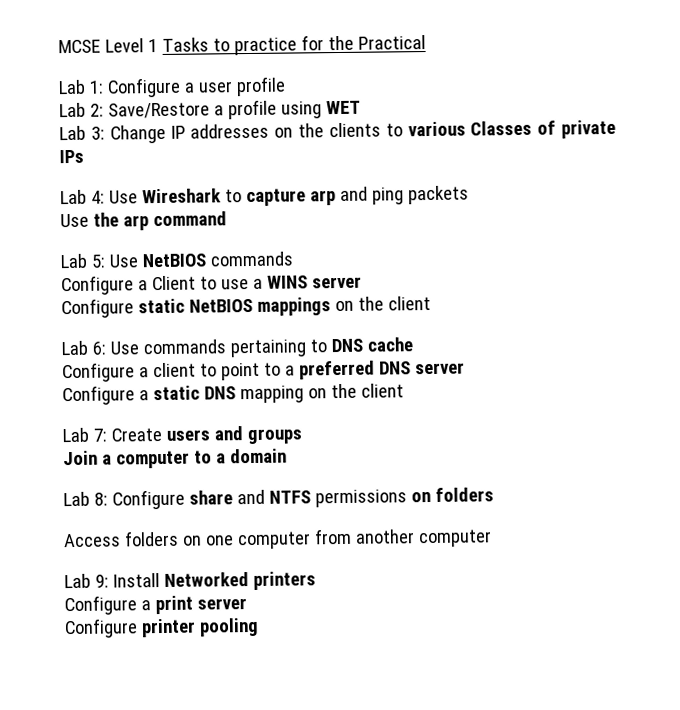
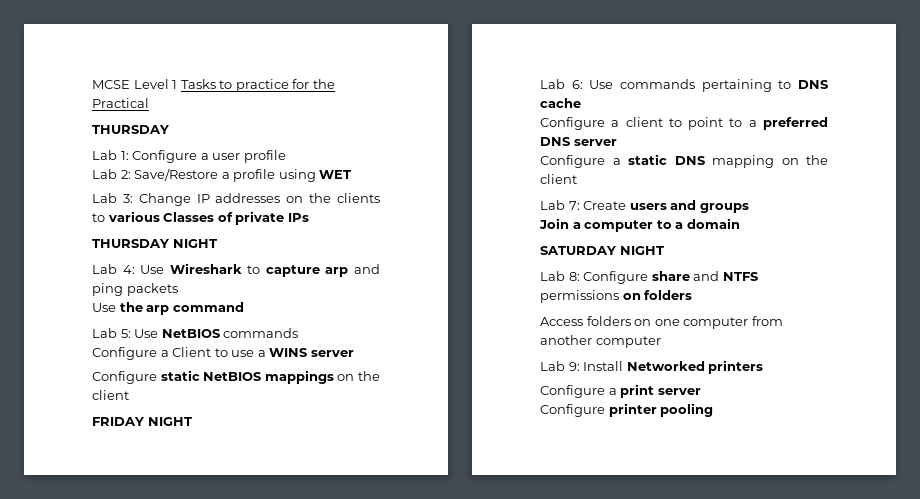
  MCSE Level 1 Tasks to practice for the Practical
+ THURSDAY
+ THURSDAY NIGHT
+ FRIDAY NIGHT
+ SATURDAY NIGHT

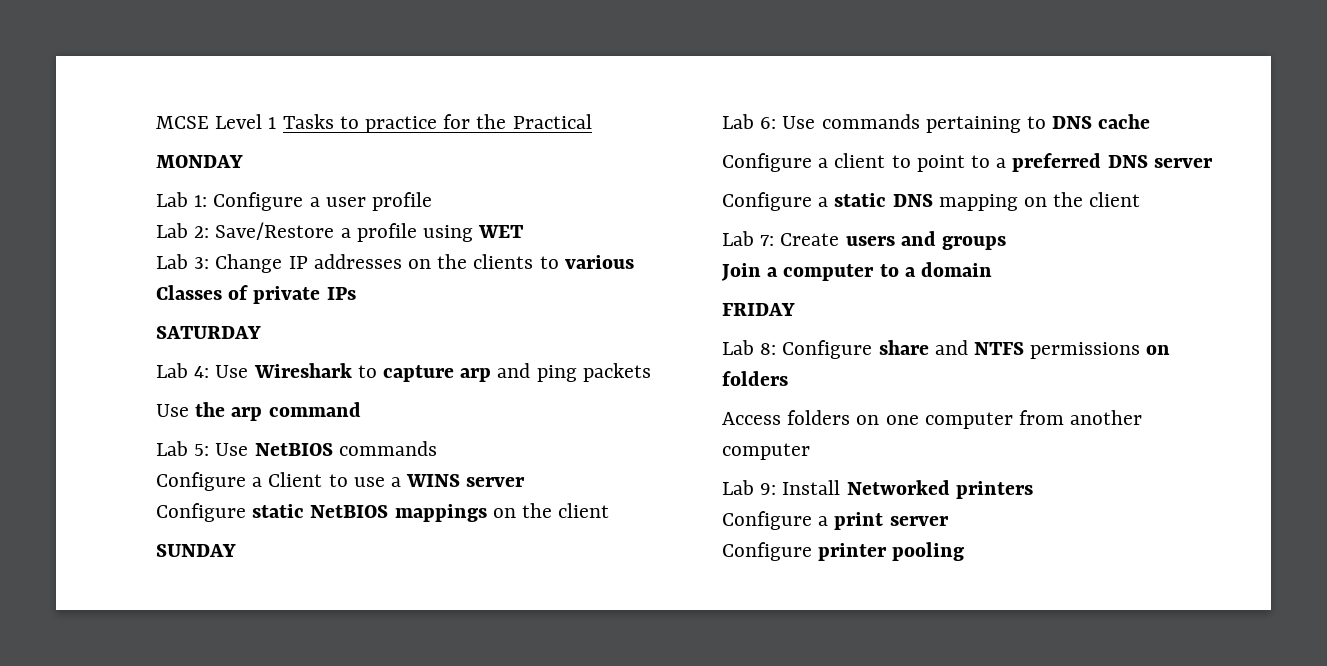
  MCSE Level 1 Tasks to practice for the Practical
- THURSDAY
+ MONDAY
- THURSDAY NIGHT
+ SATURDAY
- FRIDAY NIGHT
+ SUNDAY
- SATURDAY NIGHT
+ FRIDAY

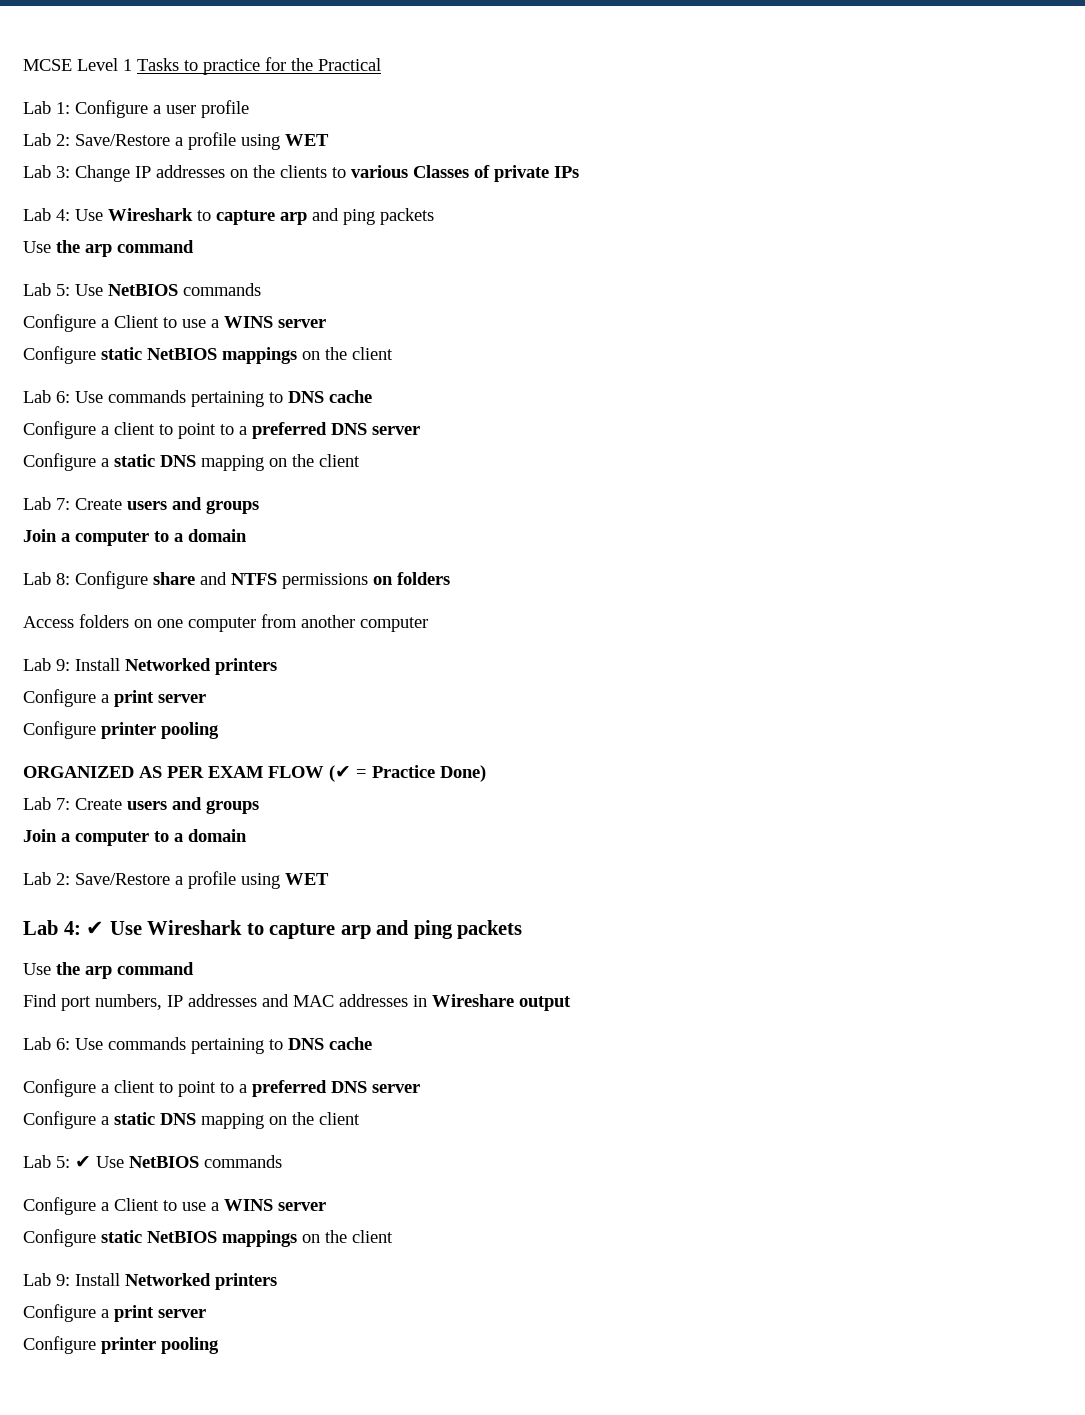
- MONDAY
- SATURDAY
- SUNDAY
- FRIDAY
+ ORGANIZED AS PER EXAM FLOW (✔ = Practice Done)
+ Lab 7: Create users and groups
+ Join a computer to a domain
+ Lab 2: Save/Restore a profile using WET
+ Lab 4: ✔ Use Wireshark to capture arp and ping packets
+ Use the arp command
+ Find port numbers, IP addresses and MAC addresses in Wireshare output
+ Lab 6: Use commands pertaining to DNS cache
+ Configure a client to point to a preferred DNS server
+ Configure a static DNS mapping on the client
+ Lab 5: ✔ Use NetBIOS commands
+ Configure a Client to use a WINS server
+ Configure static NetBIOS mappings on the client
+ Lab 9: Install Networked printers
+ Configure a print server
+ Configure printer pooling

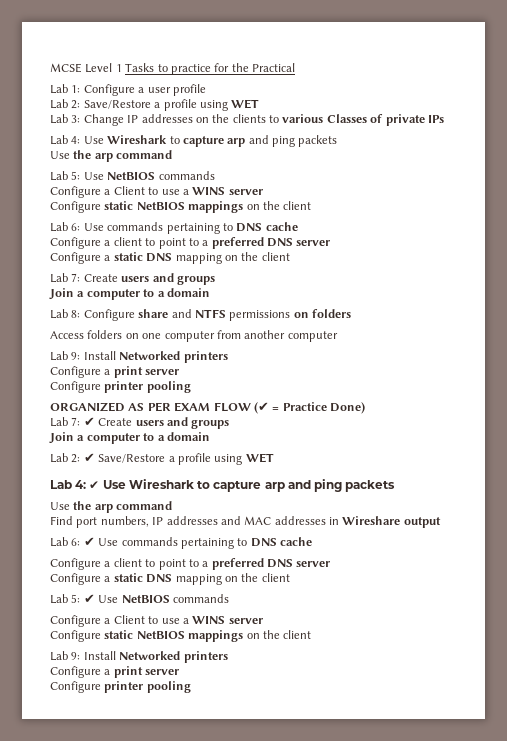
  ORGANIZED AS PER EXAM FLOW (✔ = Practice Done)
- Lab 7: Create users and groups
+ Lab 7: ✔ Create users and groups
  Join a computer to a domain
- Lab 2: Save/Restore a profile using WET
+ Lab 2: ✔ Save/Restore a profile using WET
  Find port numbers, IP addresses and MAC addresses in Wireshare output
- Lab 6: Use commands pertaining to DNS cache
+ Lab 6: ✔ Use commands pertaining to DNS cache

